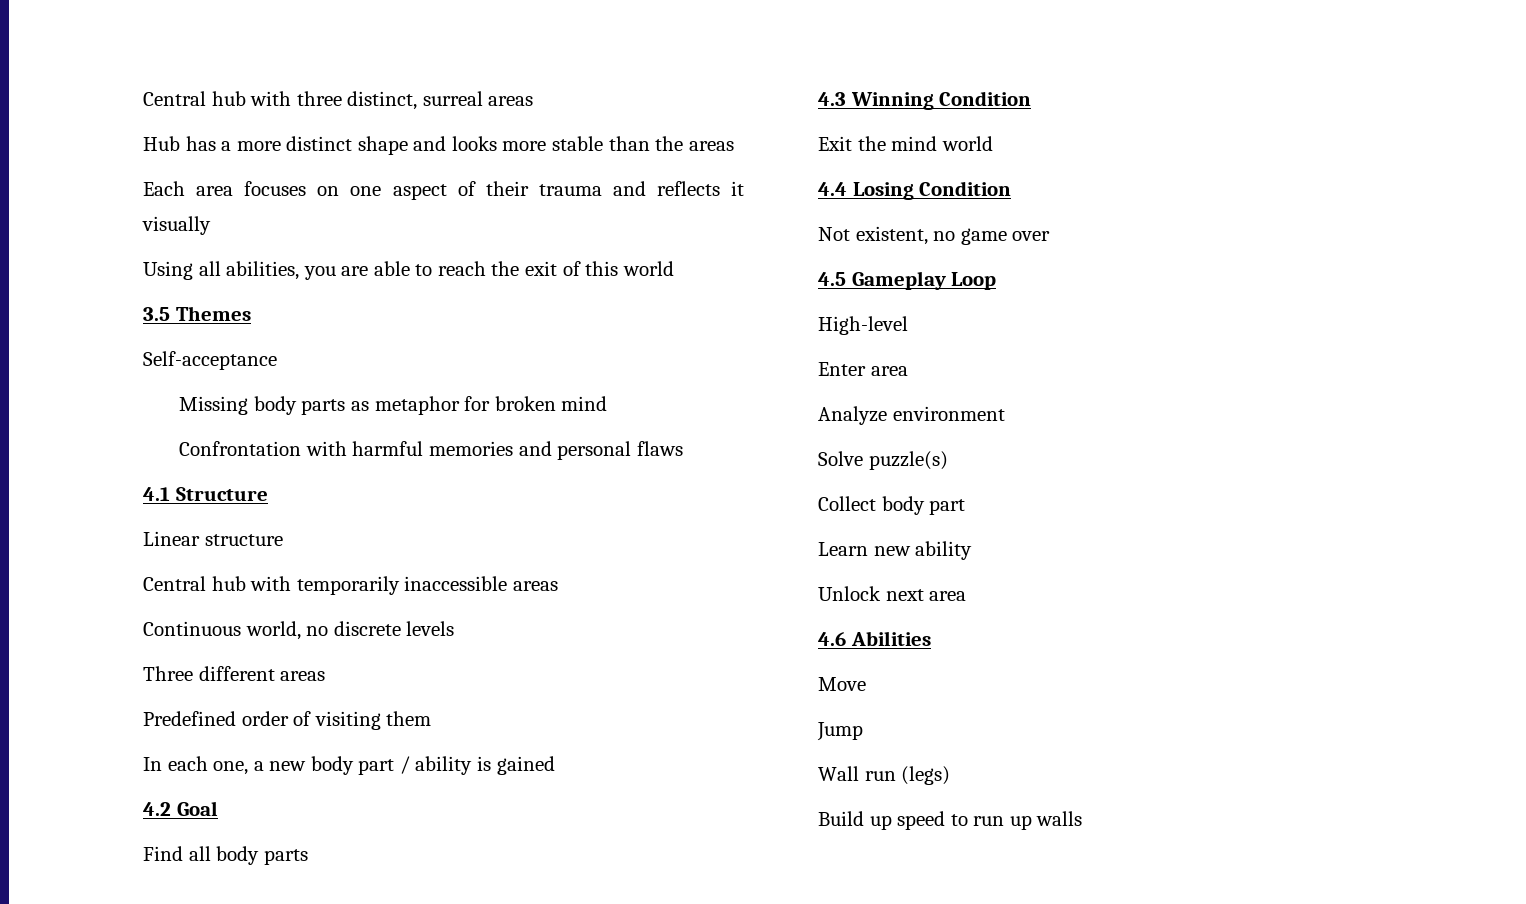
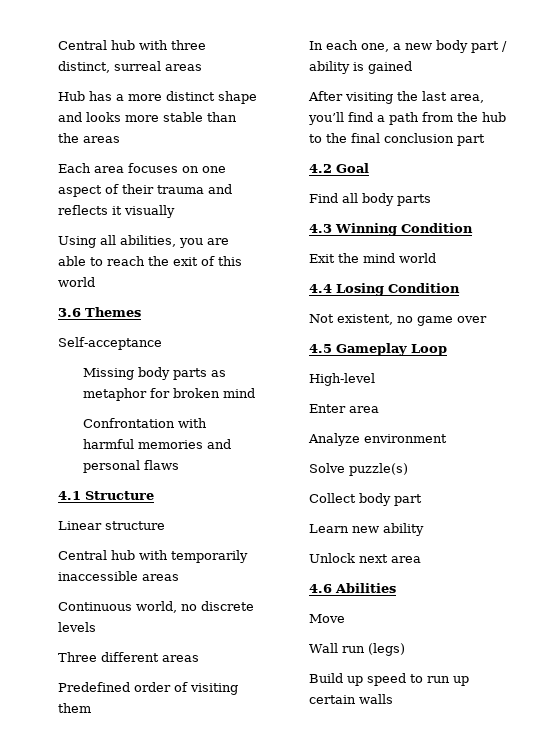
- 3.5 Themes
+ 3.6 Themes
+ After visiting the last area, you’ll find a path from the hub to the final conclusion part
- Jump
- Build up speed to run up walls
+ Build up speed to run up certain walls

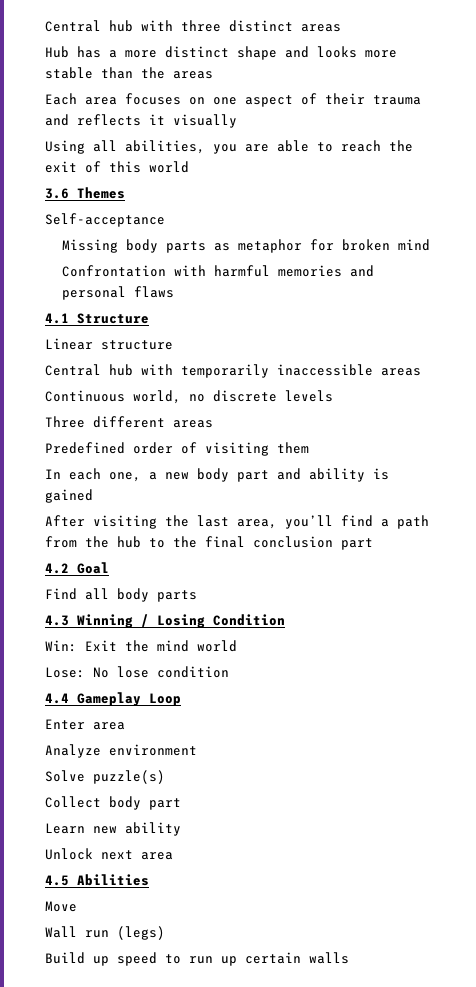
- Central hub with three distinct, surreal areas
+ Central hub with three distinct areas
- In each one, a new body part / ability is gained
+ In each one, a new body part and ability is gained
- 4.3 Winning Condition
- Exit the mind world
+ 4.3 Winning / Losing Condition
+ Win: Exit the mind world
- 4.4 Losing Condition
- Not existent, no game over
- 4.5 Gameplay Loop
+ Lose: No lose condition
+ 4.4 Gameplay Loop
- High-level
- 4.6 Abilities
+ 4.5 Abilities

